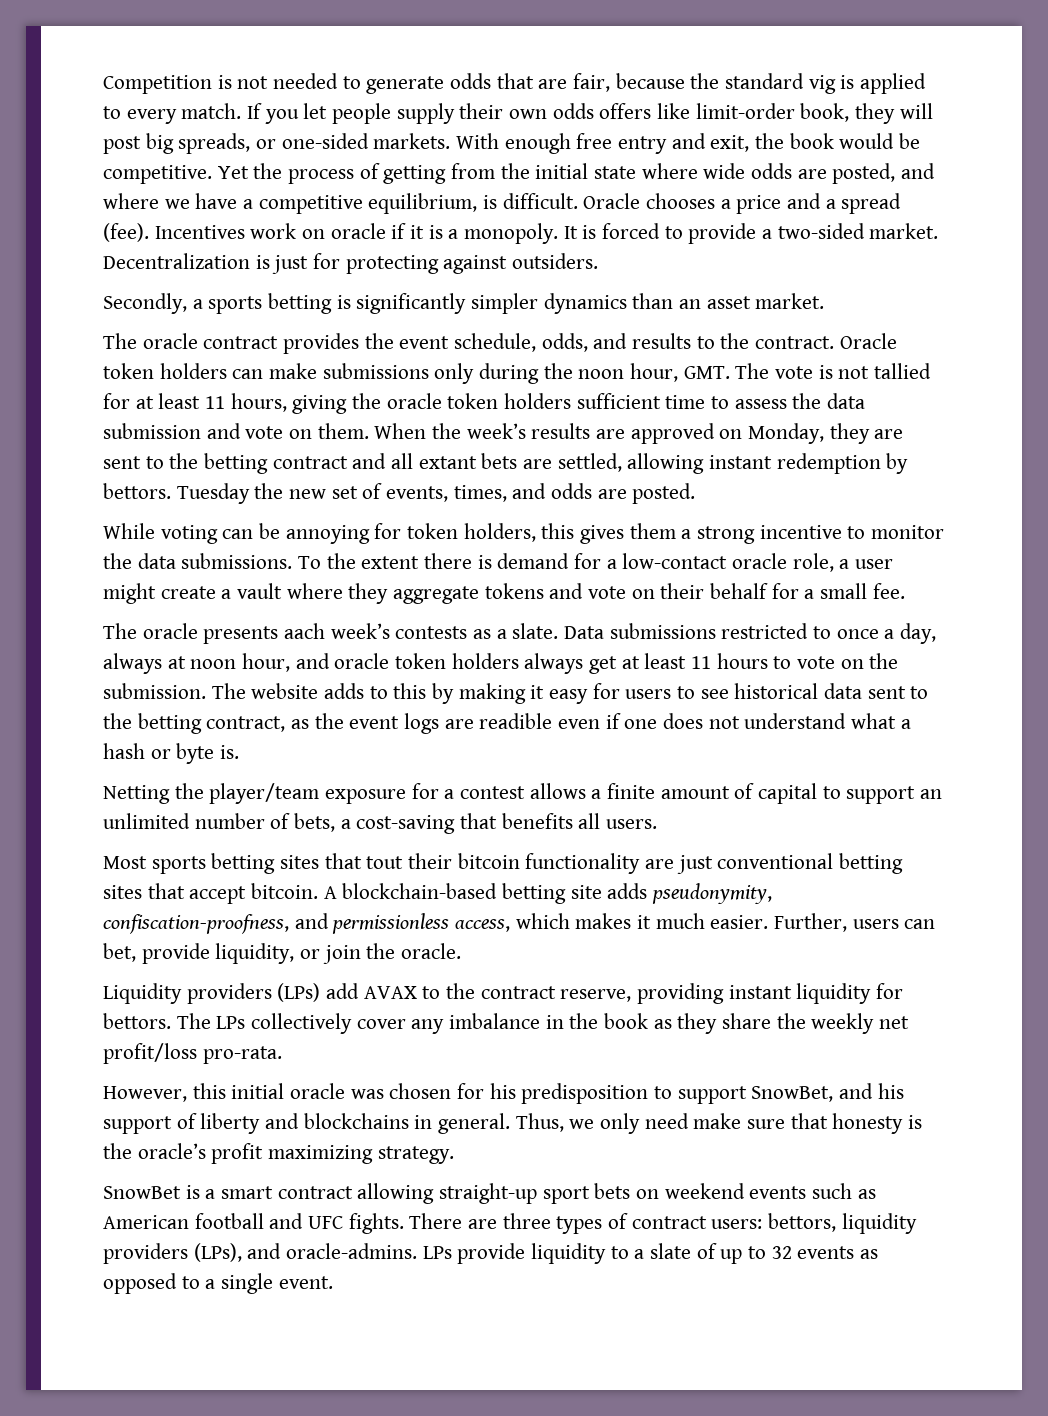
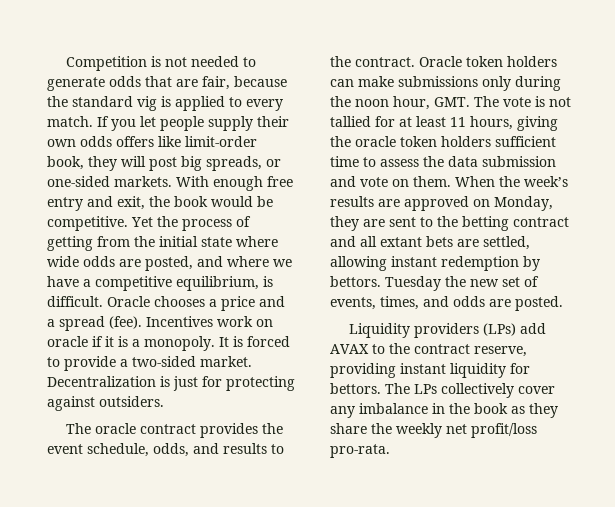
- Secondly, a sports betting is significantly simpler dynamics than an asset market.
- While voting can be annoying for token holders, this gives them a strong incentive to monitor the data submissions. To the extent there is demand for a low-contact oracle role, a user might create a vault where they aggregate tokens and vote on their behalf for a small fee.
- The oracle presents aach week’s contests as a slate. Data submissions restricted to once a day, always at noon hour, and oracle token holders always get at least 11 hours to vote on the submission. The website adds to this by making it easy for users to see historical data sent to the betting contract, as the event logs are readible even if one does not understand what a hash or byte is.
- Netting the player/team exposure for a contest allows a finite amount of capital to support an unlimited number of bets, a cost-saving that benefits all users.
- Most sports betting sites that tout their bitcoin functionality are just conventional betting sites that accept bitcoin. A blockchain-based betting site adds pseudonymity, confiscation-proofness, and permissionless access, which makes it much easier. Further, users can bet, provide liquidity, or join the oracle.
- However, this initial oracle was chosen for his predisposition to support SnowBet, and his support of liberty and blockchains in general. Thus, we only need make sure that honesty is the oracle’s profit maximizing strategy.
- SnowBet is a smart contract allowing straight-up sport bets on weekend events such as American football and UFC fights. There are three types of contract users: bettors, liquidity providers (LPs), and oracle-admins. LPs provide liquidity to a slate of up to 32 events as opposed to a single event.

